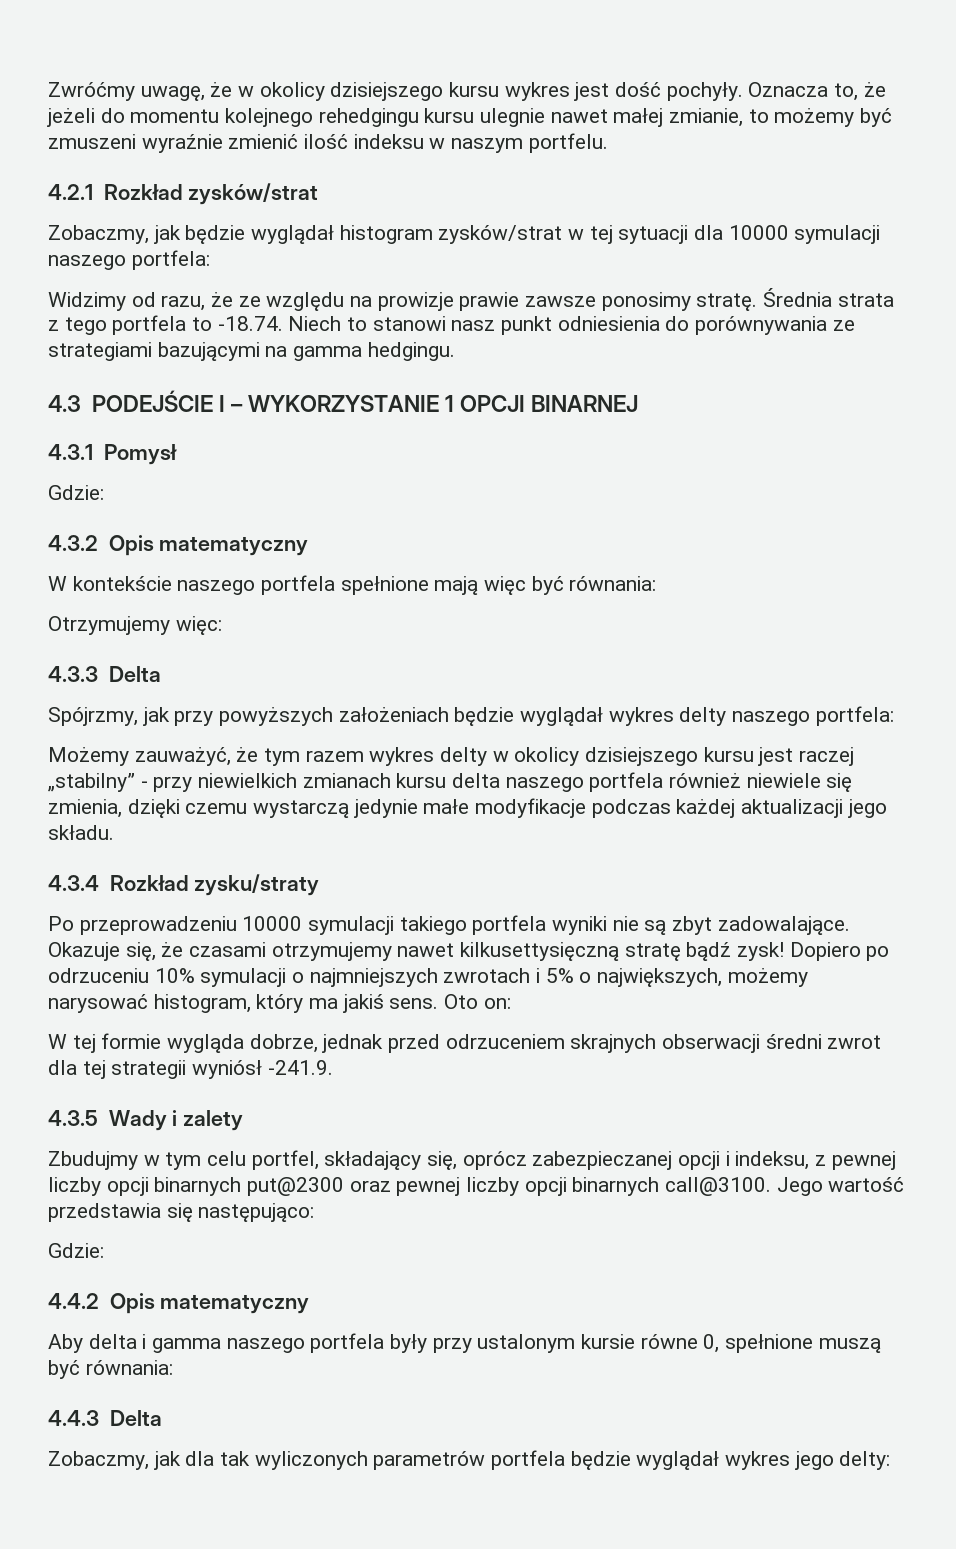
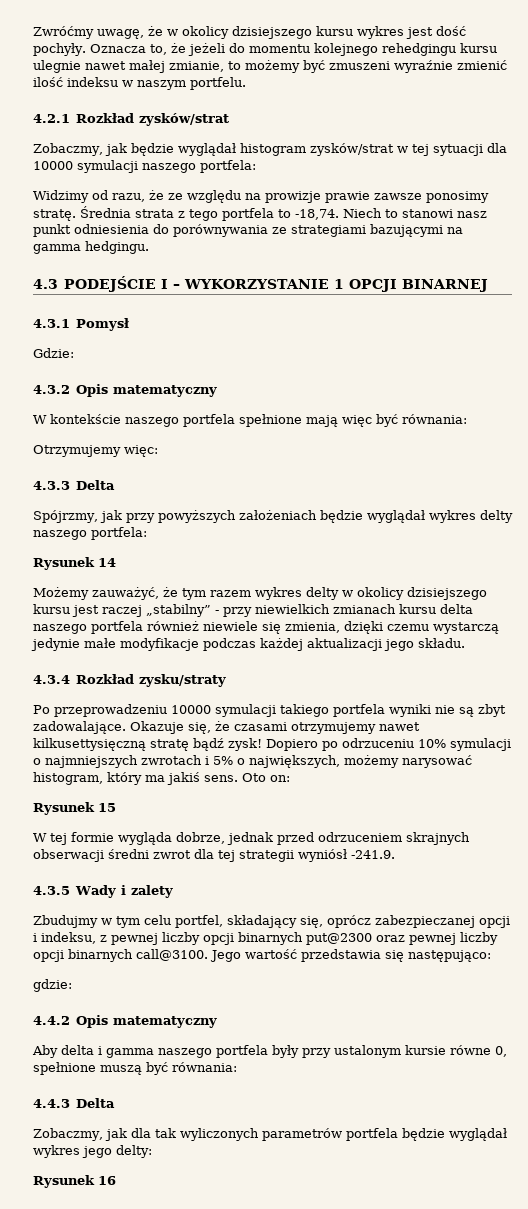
- Średnia strata z tego portfela to -18.74. Niech to stanowi nasz punkt odniesienia do porównywania ze strategiami bazującymi na gamma hedgingu.
+ Średnia strata z tego portfela to -18,74. Niech to stanowi nasz punkt odniesienia do porównywania ze strategiami bazującymi na gamma hedgingu.
+ Rysunek 14
+ Rysunek 15
  Jego wartość przedstawia się następująco:
- Gdzie:
+ gdzie:
+ Rysunek 16

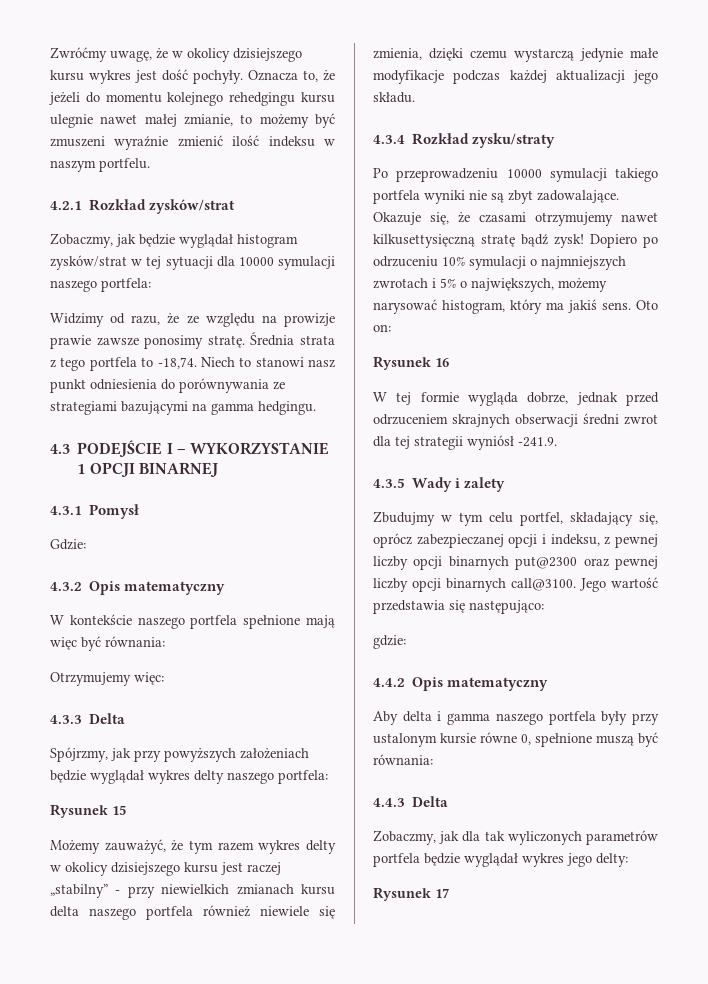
- Rysunek 14
+ Rysunek 15
- Rysunek 15
+ Rysunek 16
- Rysunek 16
+ Rysunek 17

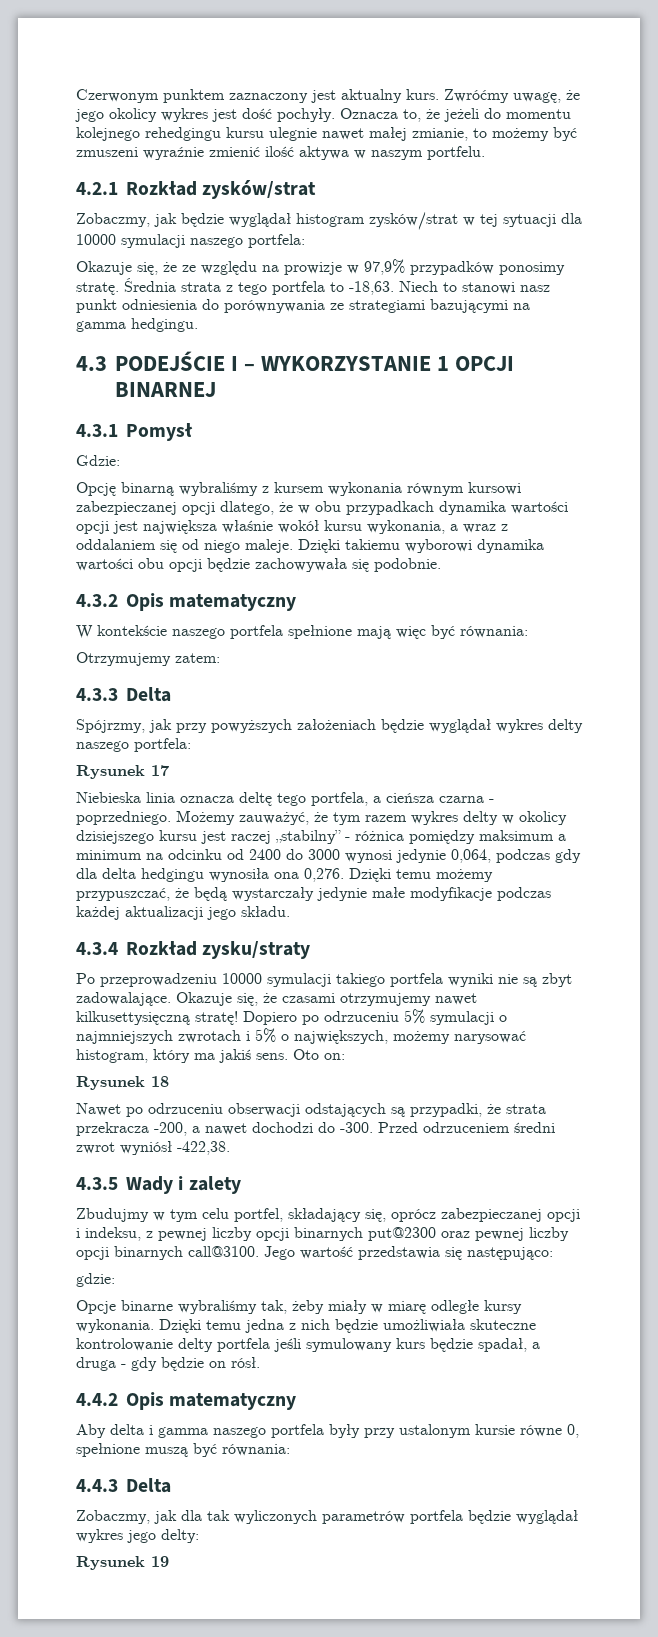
- Zwróćmy uwagę, że w okolicy dzisiejszego kursu wykres jest dość pochyły.
+ Czerwonym punktem zaznaczony jest aktualny kurs. Zwróćmy uwagę, że jego okolicy wykres jest dość pochyły.
- Oznacza to, że jeżeli do momentu kolejnego rehedgingu kursu ulegnie nawet małej zmianie, to możemy być zmuszeni wyraźnie zmienić ilość indeksu w naszym portfelu.
+ Oznacza to, że jeżeli do momentu kolejnego rehedgingu kursu ulegnie nawet małej zmianie, to możemy być zmuszeni wyraźnie zmienić ilość aktywa w naszym portfelu.
- Widzimy od razu, że ze względu na prowizje prawie zawsze ponosimy stratę.
+ Okazuje się, że ze względu na prowizje w 97,9% przypadków ponosimy stratę.
- Średnia strata z tego portfela to -18,74.
+ Średnia strata z tego portfela to -18,63.
+ Opcję binarną wybraliśmy z kursem wykonania równym kursowi zabezpieczanej opcji dlatego, że w obu przypadkach dynamika wartości opcji jest największa właśnie wokół kursu wykonania, a wraz z oddalaniem się od niego maleje. Dzięki takiemu wyborowi dynamika wartości obu opcji będzie zachowywała się podobnie.
- Otrzymujemy więc:
+ Otrzymujemy zatem:
- Rysunek 15
- Możemy zauważyć, że tym razem wykres delty w okolicy dzisiejszego kursu jest raczej „stabilny” - przy niewielkich zmianach kursu delta naszego portfela również niewiele się zmienia, dzięki czemu wystarczą jedynie małe modyfikacje podczas każdej aktualizacji jego składu.
+ Rysunek 17
+ Niebieska linia oznacza deltę tego portfela, a cieńsza czarna - poprzedniego. Możemy zauważyć, że tym razem wykres delty w okolicy dzisiejszego kursu jest raczej „stabilny” - różnica pomiędzy maksimum a minimum na odcinku od 2400 do 3000 wynosi jedynie 0,064, podczas gdy dla delta hedgingu wynosiła ona 0,276. Dzięki temu możemy przypuszczać, że będą wystarczały jedynie małe modyfikacje podczas każdej aktualizacji jego składu.
- Okazuje się, że czasami otrzymujemy nawet kilkusettysięczną stratę bądź zysk!
+ Okazuje się, że czasami otrzymujemy nawet kilkusettysięczną stratę!
- Dopiero po odrzuceniu 10% symulacji o najmniejszych zwrotach i 5% o największych, możemy narysować histogram, który ma jakiś sens.
+ Dopiero po odrzuceniu 5% symulacji o najmniejszych zwrotach i 5% o największych, możemy narysować histogram, który ma jakiś sens.
- Rysunek 16
- W tej formie wygląda dobrze, jednak przed odrzuceniem skrajnych obserwacji średni zwrot dla tej strategii wyniósł -241.9.
+ Rysunek 18
+ Nawet po odrzuceniu obserwacji odstających są przypadki, że strata przekracza -200, a nawet dochodzi do -300. Przed odrzuceniem średni zwrot wyniósł -422,38.
+ Opcje binarne wybraliśmy tak, żeby miały w miarę odległe kursy wykonania. Dzięki temu jedna z nich będzie umożliwiała skuteczne kontrolowanie delty portfela jeśli symulowany kurs będzie spadał, a druga - gdy będzie on rósł.
- Rysunek 17
+ Rysunek 19

